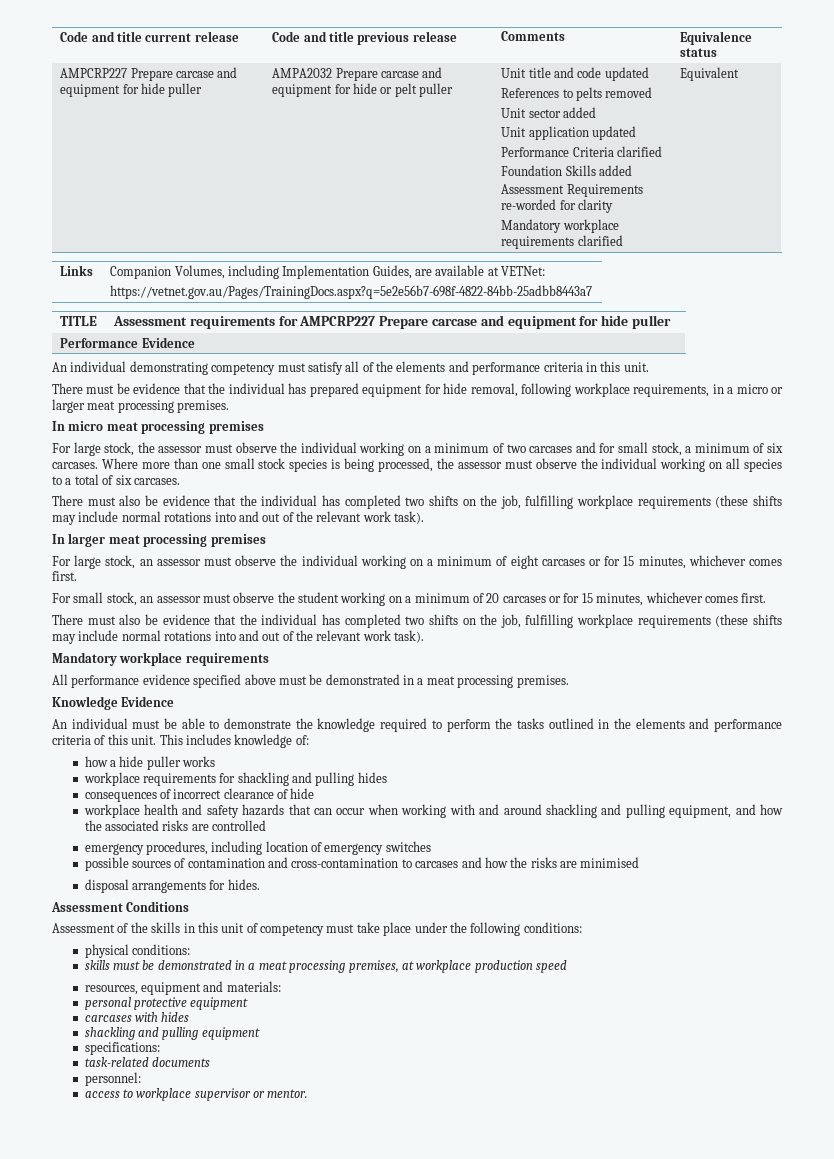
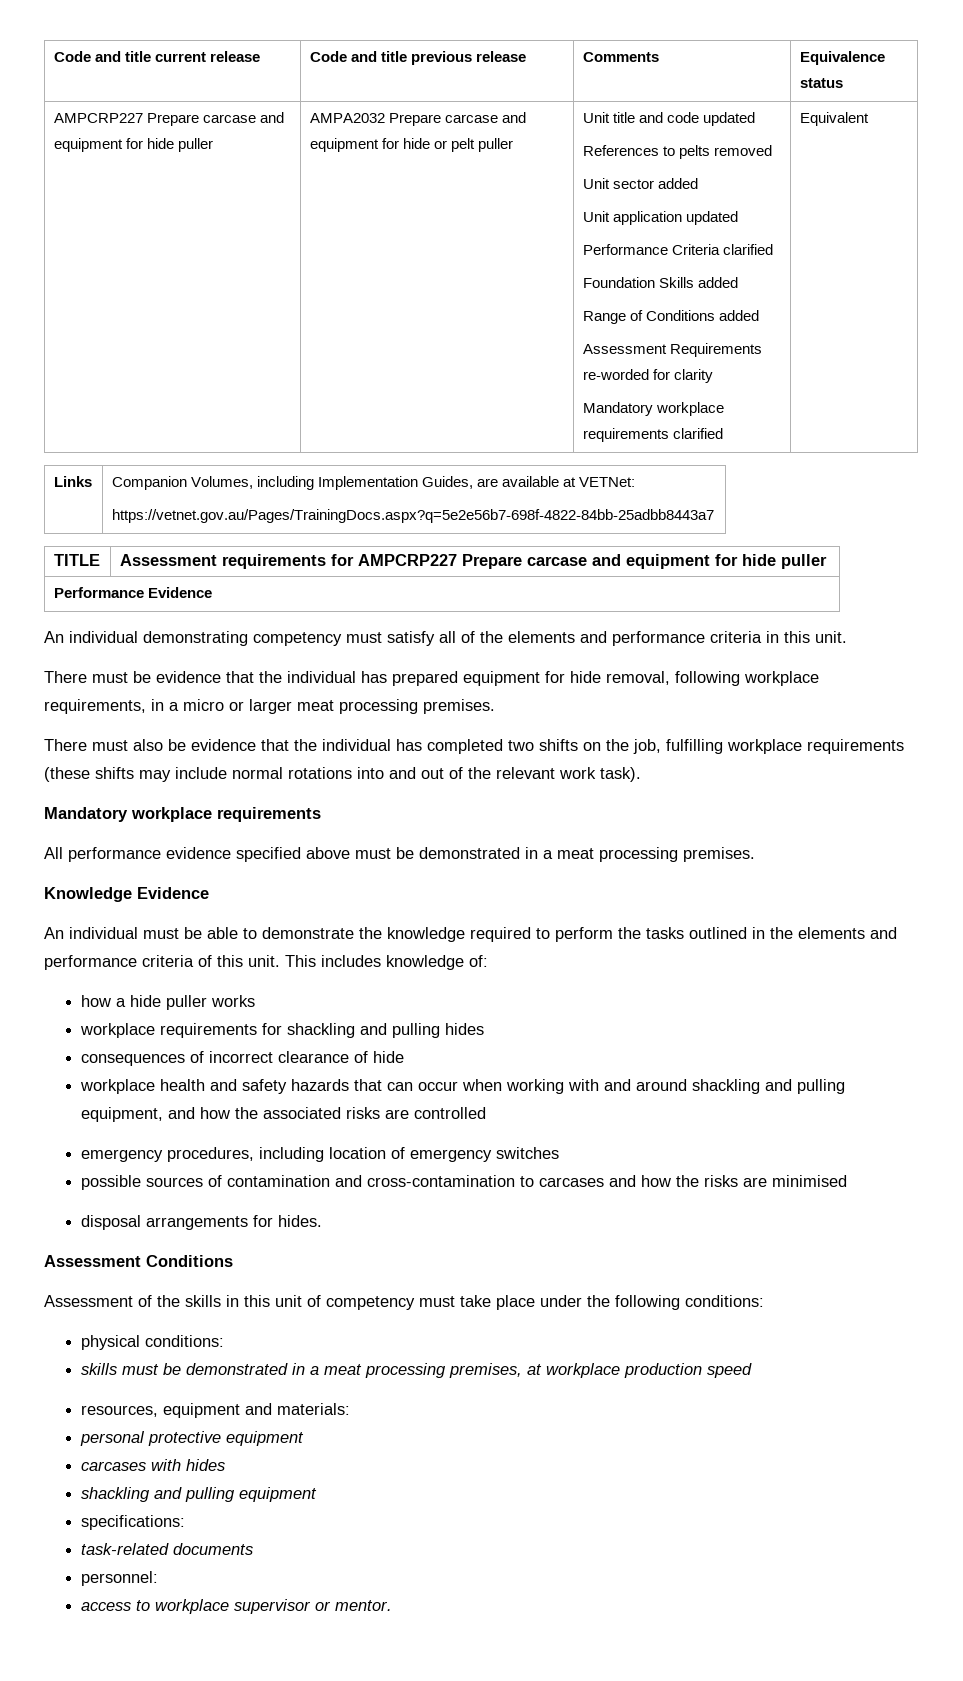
+ Range of Conditions added
- In micro meat processing premises
- For large stock, the assessor must observe the individual working on a minimum of two carcases and for small stock, a minimum of six carcases. Where more than one small stock species is being processed, the assessor must observe the individual working on all species to a total of six carcases.
- There must also be evidence that the individual has completed two shifts on the job, fulfilling workplace requirements (these shifts may include normal rotations into and out of the relevant work task).
- In larger meat processing premises
- For large stock, an assessor must observe the individual working on a minimum of eight carcases or for 15 minutes, whichever comes first.
- For small stock, an assessor must observe the student working on a minimum of 20 carcases or for 15 minutes, whichever comes first.

